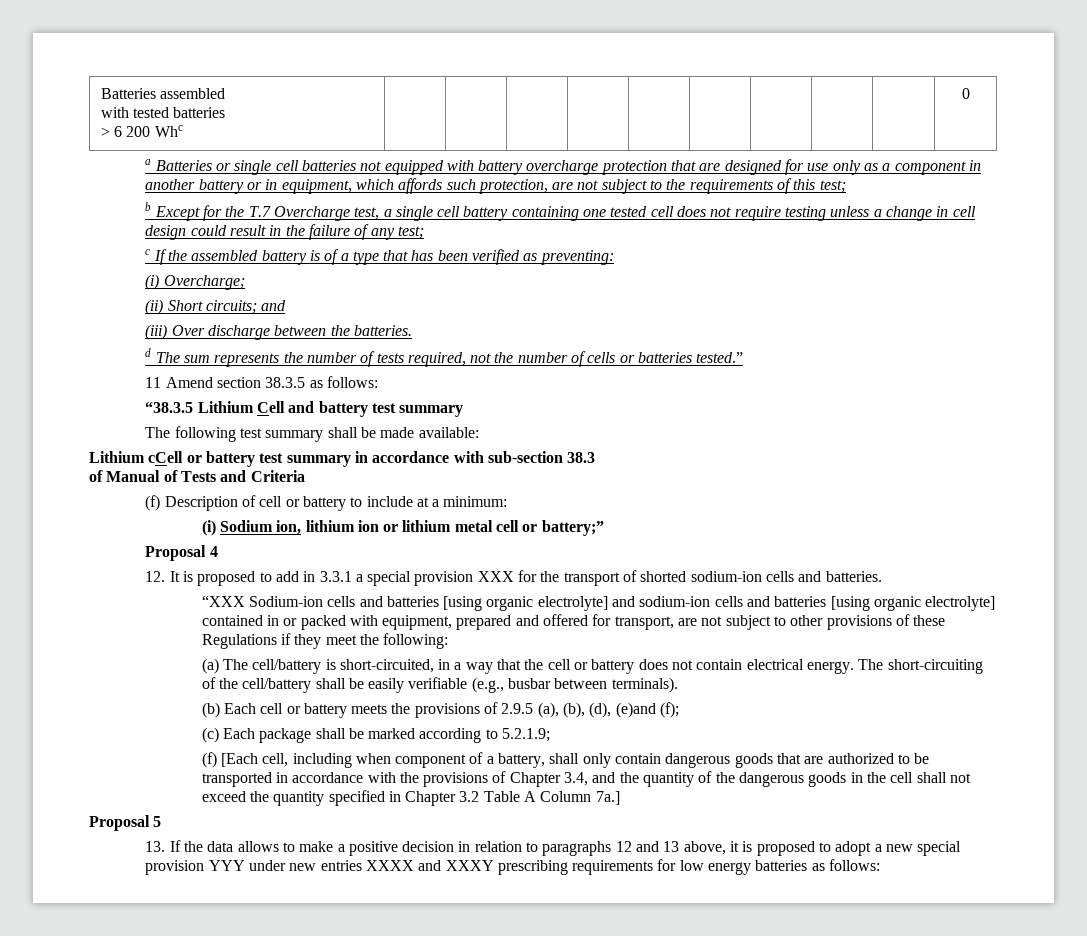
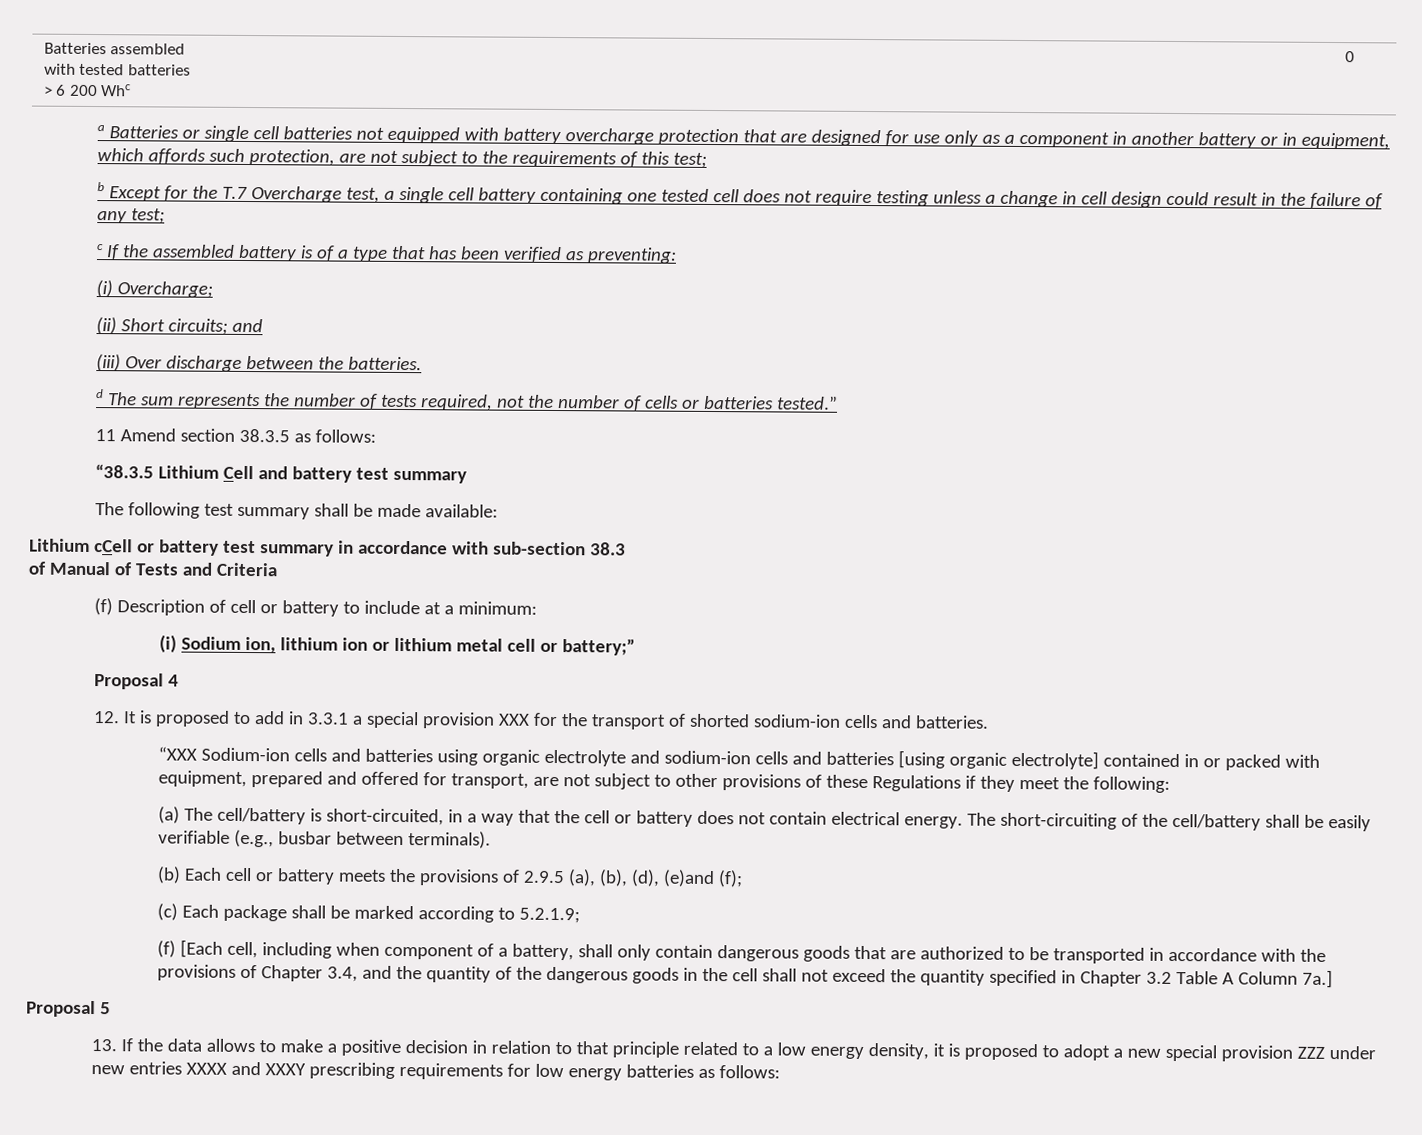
- “XXX Sodium-ion cells and batteries [using organic electrolyte] and sodium-ion cells and batteries [using organic electrolyte] contained in or packed with equipment, prepared and offered for transport, are not subject to other provisions of these Regulations if they meet the following:
+ “XXX Sodium-ion cells and batteries using organic electrolyte and sodium-ion cells and batteries [using organic electrolyte] contained in or packed with equipment, prepared and offered for transport, are not subject to other provisions of these Regulations if they meet the following:
- 13. If the data allows to make a positive decision in relation to paragraphs 12 and 13 above, it is proposed to adopt a new special provision YYY under new entries XXXX and XXXY prescribing requirements for low energy batteries as follows:
+ 13. If the data allows to make a positive decision in relation to that principle related to a low energy density, it is proposed to adopt a new special provision ZZZ under new entries XXXX and XXXY prescribing requirements for low energy batteries as follows:

